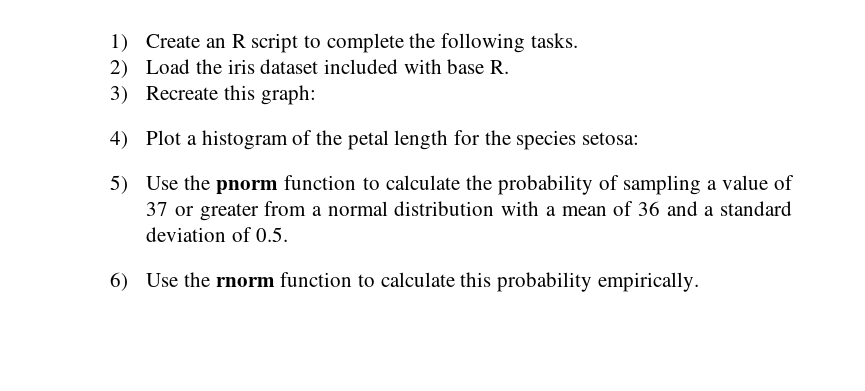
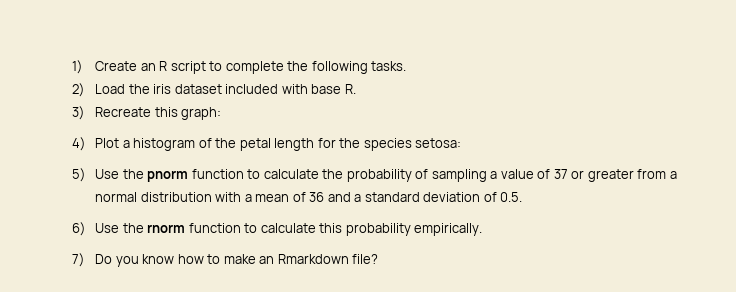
+ 7) Do you know how to make an Rmarkdown file?

